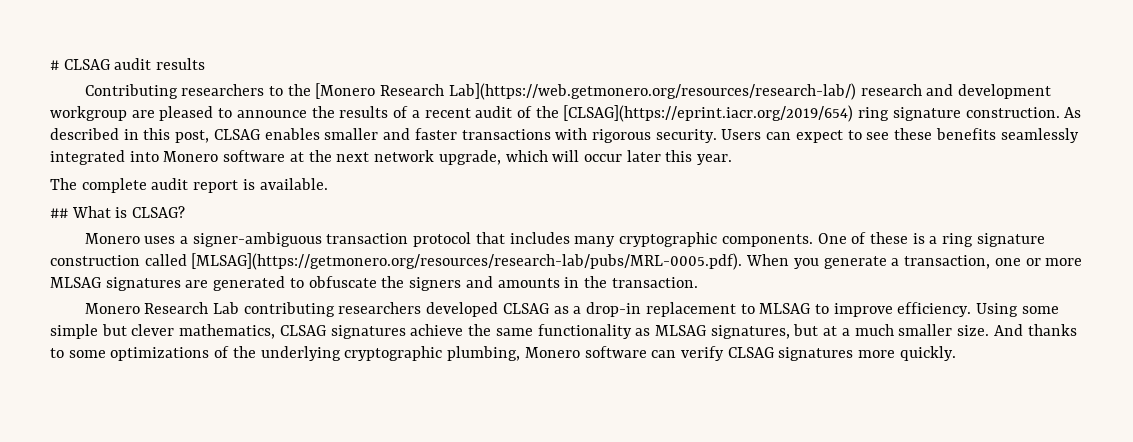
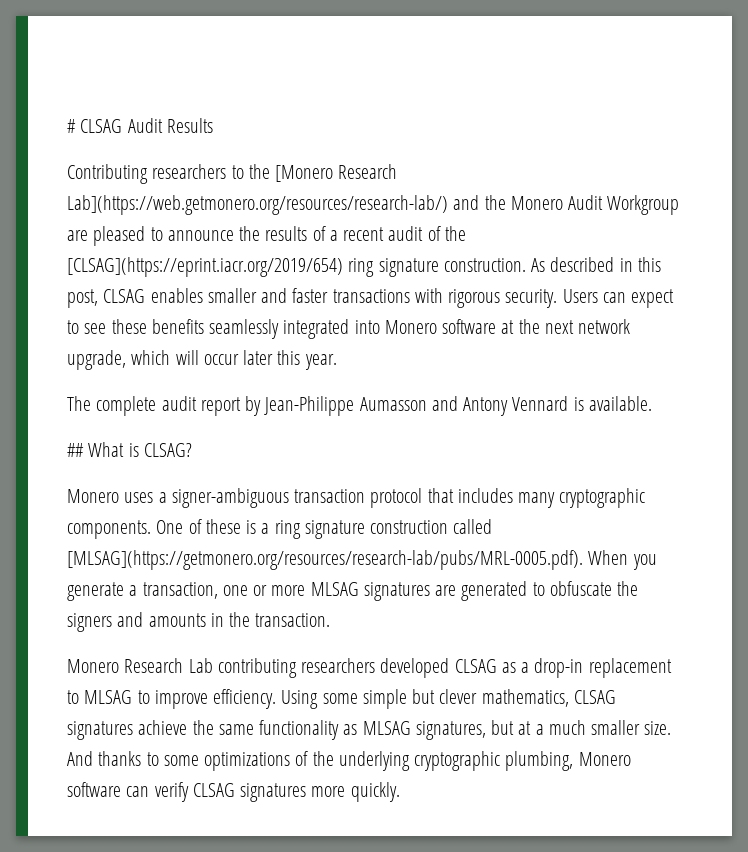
- # CLSAG audit results
+ # CLSAG Audit Results
- Contributing researchers to the [Monero Research Lab](https://web.getmonero.org/resources/research-lab/) research and development workgroup are pleased to announce the results of a recent audit of the [CLSAG](https://eprint.iacr.org/2019/654) ring signature construction.
+ Contributing researchers to the [Monero Research Lab](https://web.getmonero.org/resources/research-lab/) and the Monero Audit Workgroup are pleased to announce the results of a recent audit of the [CLSAG](https://eprint.iacr.org/2019/654) ring signature construction.
- The complete audit report is available.
+ The complete audit report by Jean-Philippe Aumasson and Antony Vennard is available.

